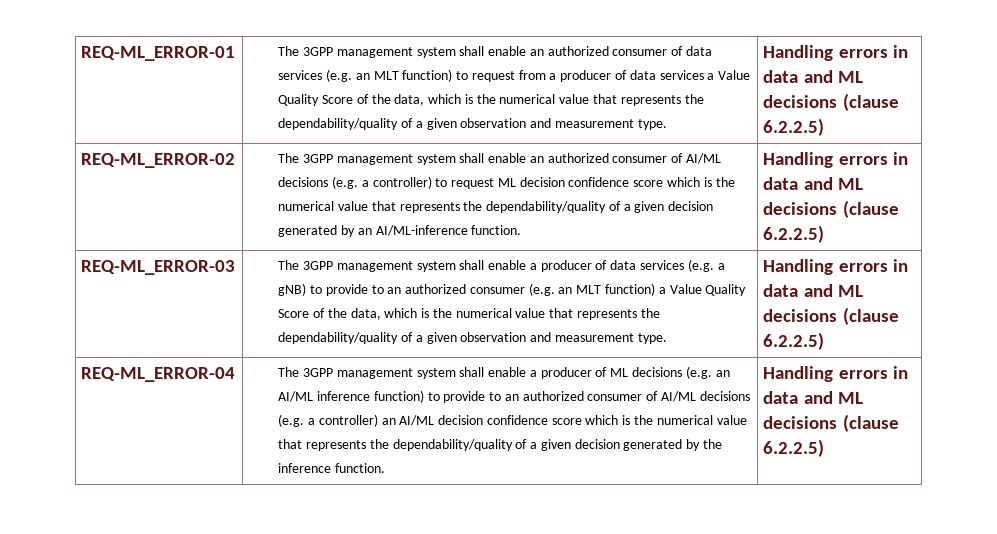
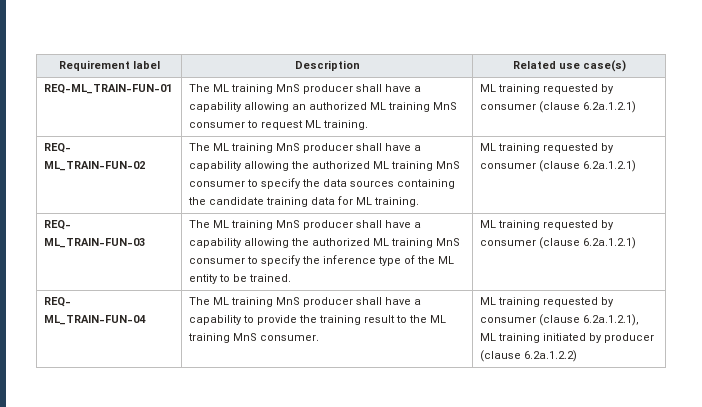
- REQ-ML_ERROR-01 | The 3GPP management system shall enable an authorized consumer of data services (e.g. an MLT function) to request from a producer of data services a Value Quality Score of the data, which is the numerical value that represents the dependability/quality of a given observation and measurement type. | Handling errors in data and ML decisions (clause 6.2.2.5)
- REQ-ML_ERROR-02 | The 3GPP management system shall enable an authorized consumer of AI/ML decisions (e.g. a controller) to request ML decision confidence score which is the numerical value that represents the dependability/quality of a given decision generated by an AI/ML-inference function. | Handling errors in data and ML decisions (clause 6.2.2.5)
- REQ-ML_ERROR-03 | The 3GPP management system shall enable a producer of data services (e.g. a gNB) to provide to an authorized consumer (e.g. an MLT function) a Value Quality Score of the data, which is the numerical value that represents the dependability/quality of a given observation and measurement type. | Handling errors in data and ML decisions (clause 6.2.2.5)
- REQ-ML_ERROR-04 | The 3GPP management system shall enable a producer of ML decisions (e.g. an AI/ML inference function) to provide to an authorized consumer of AI/ML decisions (e.g. a controller) an AI/ML decision confidence score which is the numerical value that represents the dependability/quality of a given decision generated by the inference function. | Handling errors in data and ML decisions (clause 6.2.2.5)
+ Requirement label | Description | Related use case(s)
+ REQ-ML_TRAIN-FUN-01 | The ML training MnS producer shall have a capability allowing an authorized ML training MnS consumer to request ML training. | ML training requested by consumer (clause 6.2a.1.2.1)
+ REQ- ML_TRAIN-FUN-02 | The ML training MnS producer shall have a capability allowing the authorized ML training MnS consumer to specify the data sources containing the candidate training data for ML training. | ML training requested by consumer (clause 6.2a.1.2.1)
+ REQ- ML_TRAIN-FUN-03 | The ML training MnS producer shall have a capability allowing the authorized ML training MnS consumer to specify the inference type of the ML entity to be trained. | ML training requested by consumer (clause 6.2a.1.2.1)
+ REQ- ML_TRAIN-FUN-04 | The ML training MnS producer shall have a capability to provide the training result to the ML training MnS consumer. | ML training requested by consumer (clause 6.2a.1.2.1), ML training initiated by producer (clause 6.2a.1.2.2)

